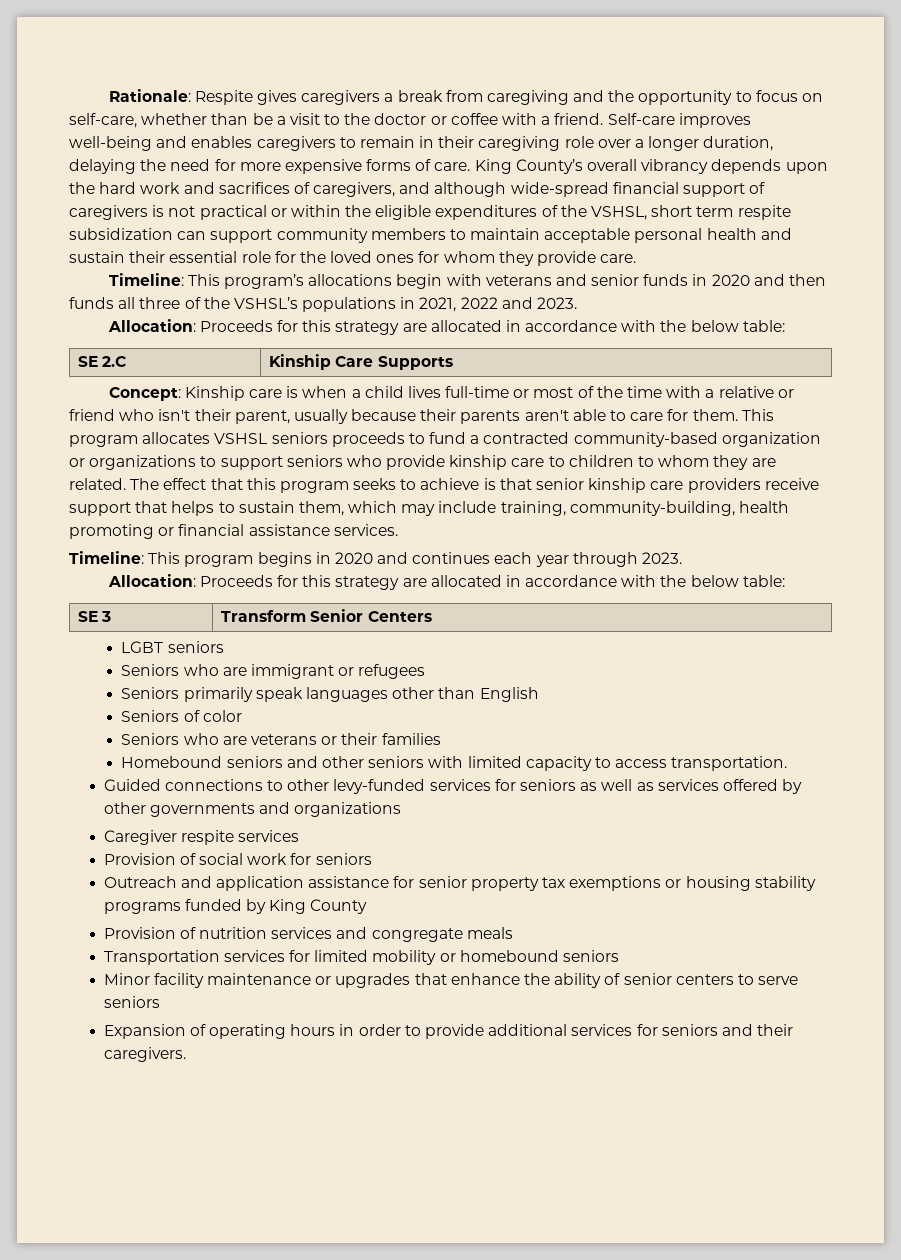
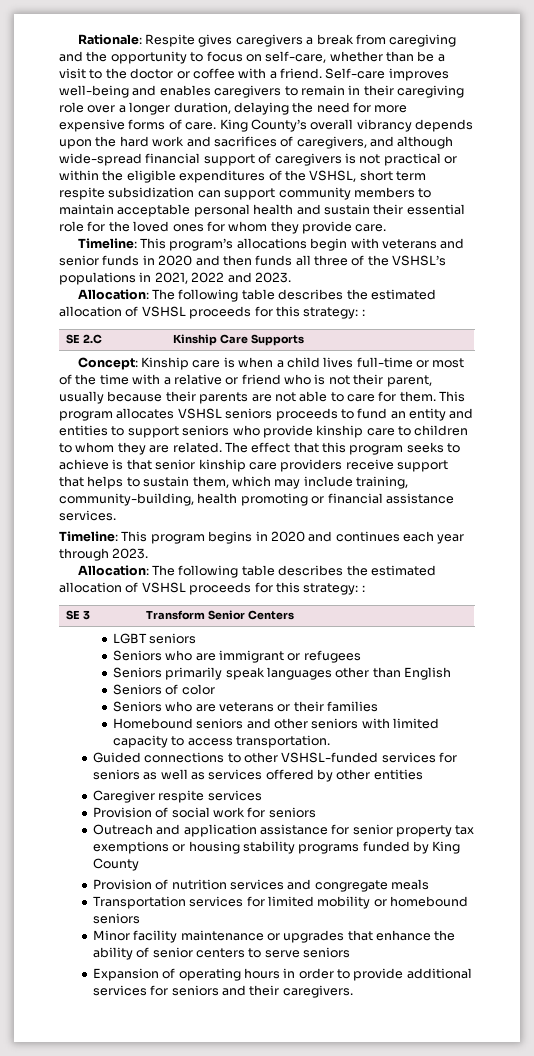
  Timeline: This program’s allocations begin with veterans and senior funds in 2020 and then funds all three of the VSHSL’s populations in 2021, 2022 and 2023.
- Allocation: Proceeds for this strategy are allocated in accordance with the below table:
+ Allocation: The following table describes the estimated allocation of VSHSL proceeds for this strategy: :
- Concept: Kinship care is when a child lives full-time or most of the time with a relative or friend who isn't their parent, usually because their parents aren't able to care for them.
+ Concept: Kinship care is when a child lives full-time or most of the time with a relative or friend who is not their parent, usually because their parents are not able to care for them.
- This program allocates VSHSL seniors proceeds to fund a contracted community-based organization or organizations to support seniors who provide kinship care to children to whom they are related.
+ This program allocates VSHSL seniors proceeds to fund an entity and entities to support seniors who provide kinship care to children to whom they are related.
  Timeline: This program begins in 2020 and continues each year through 2023.
- Allocation: Proceeds for this strategy are allocated in accordance with the below table:
+ Allocation: The following table describes the estimated allocation of VSHSL proceeds for this strategy: :
- Guided connections to other levy-funded services for seniors as well as services offered by other governments and organizations
+ Guided connections to other VSHSL-funded services for seniors as well as services offered by other entities

